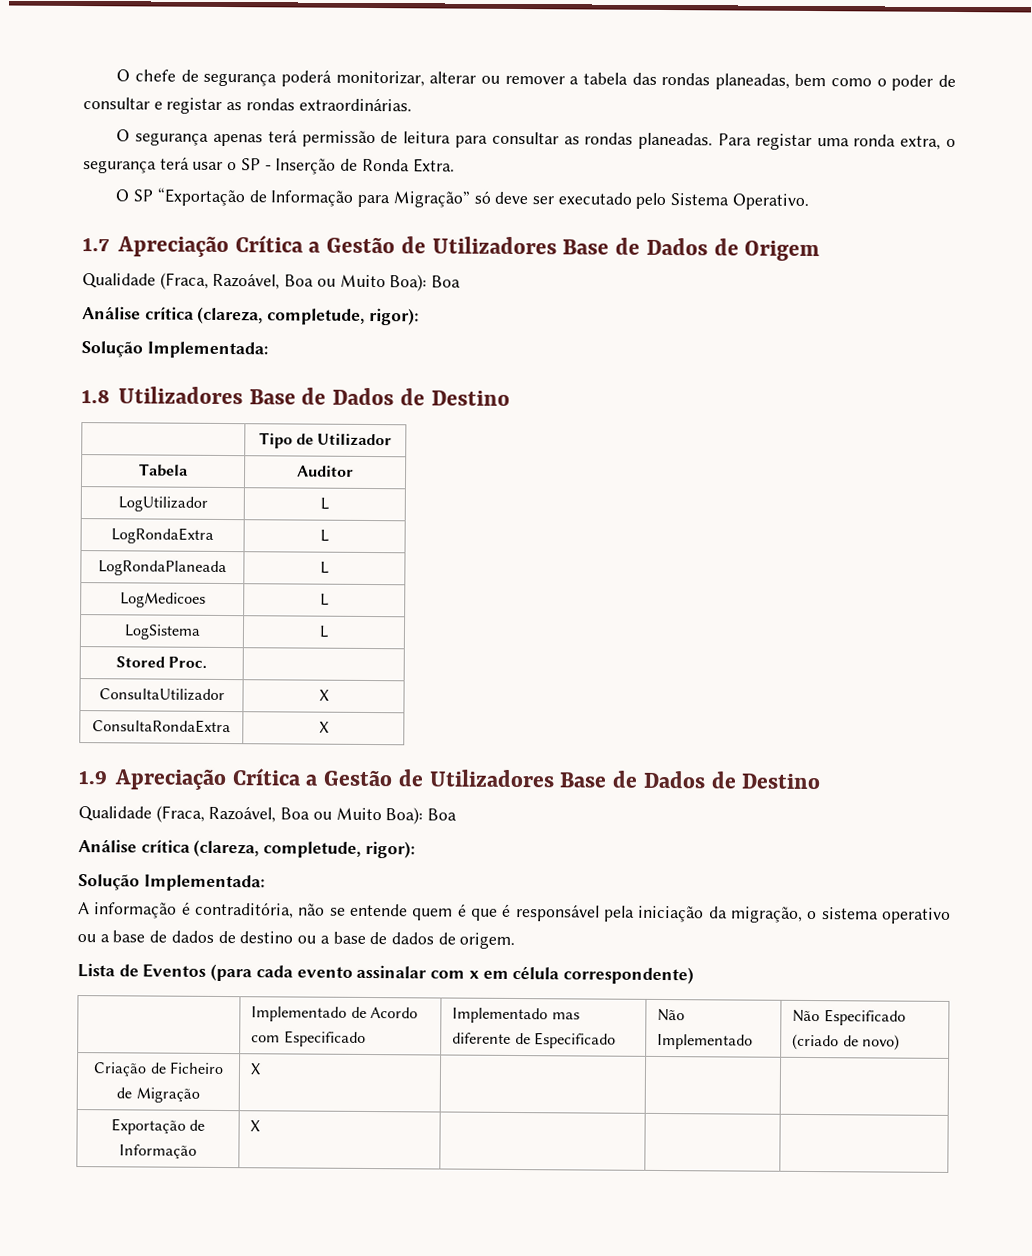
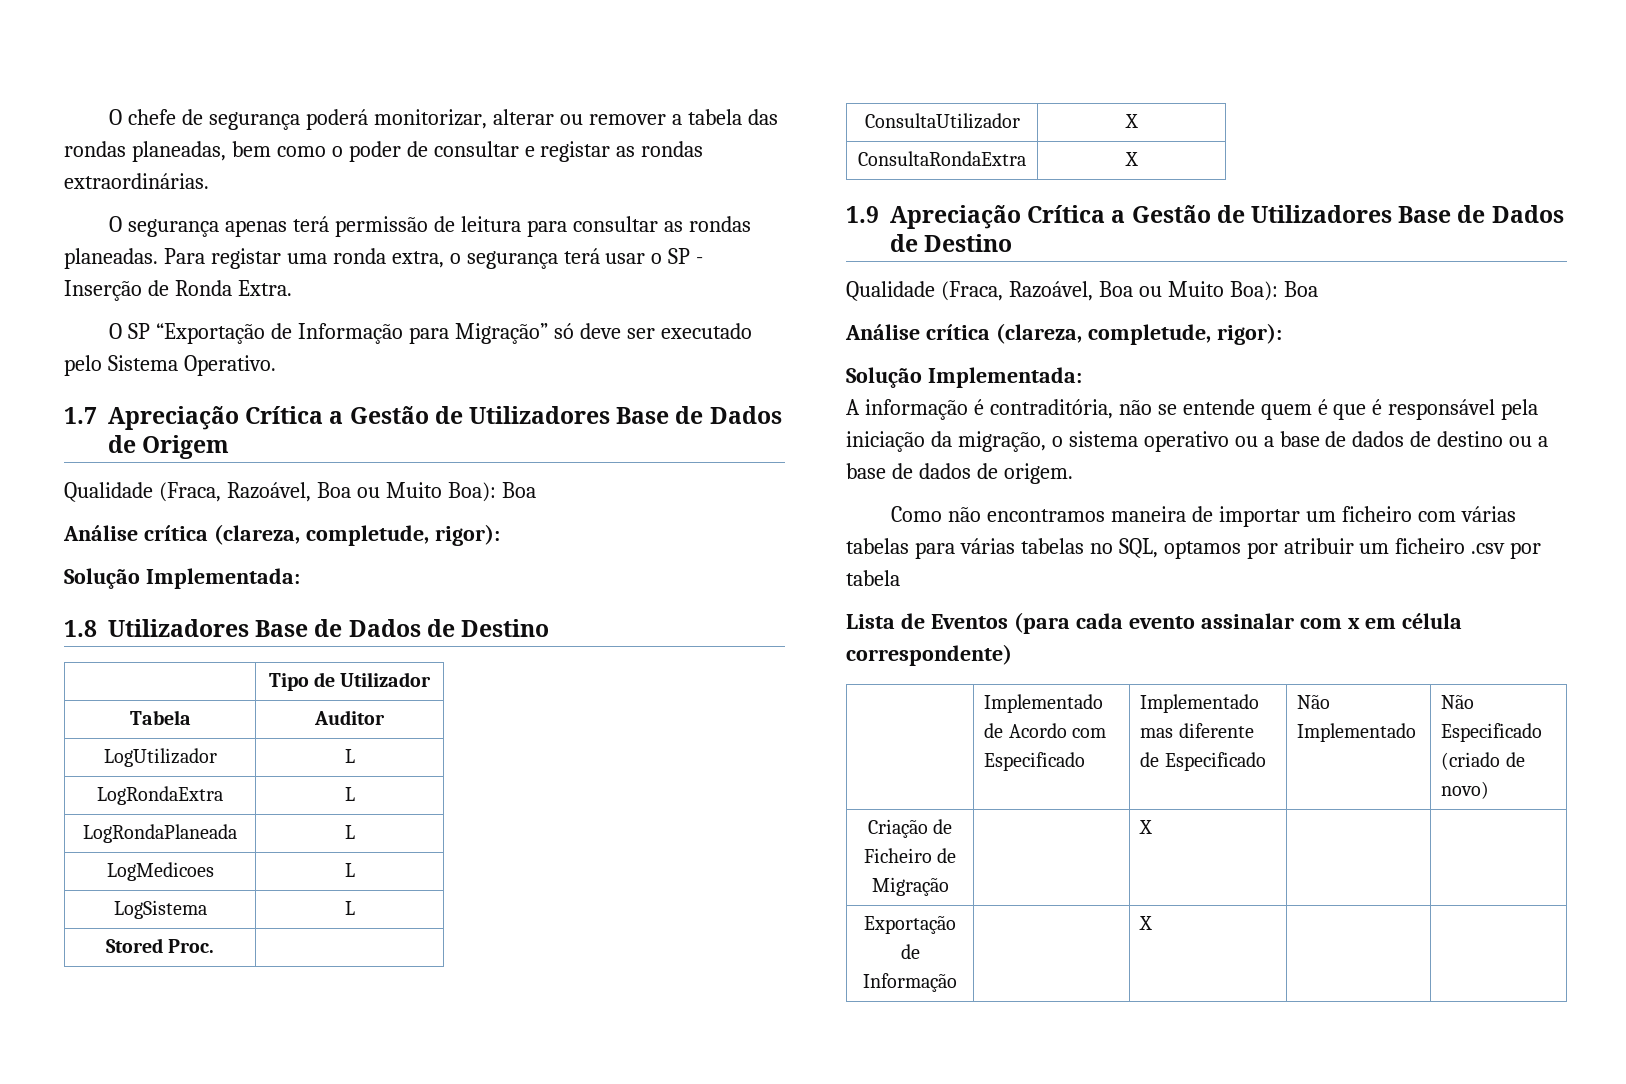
+ Como não encontramos maneira de importar um ficheiro com várias tabelas para várias tabelas no SQL, optamos por atribuir um ficheiro .csv por tabela
- Criação de Ficheiro de Migração | X | | |
+ Criação de Ficheiro de Migração | | X | |
- Exportação de Informação | X | | |
+ Exportação de Informação | | X | |

